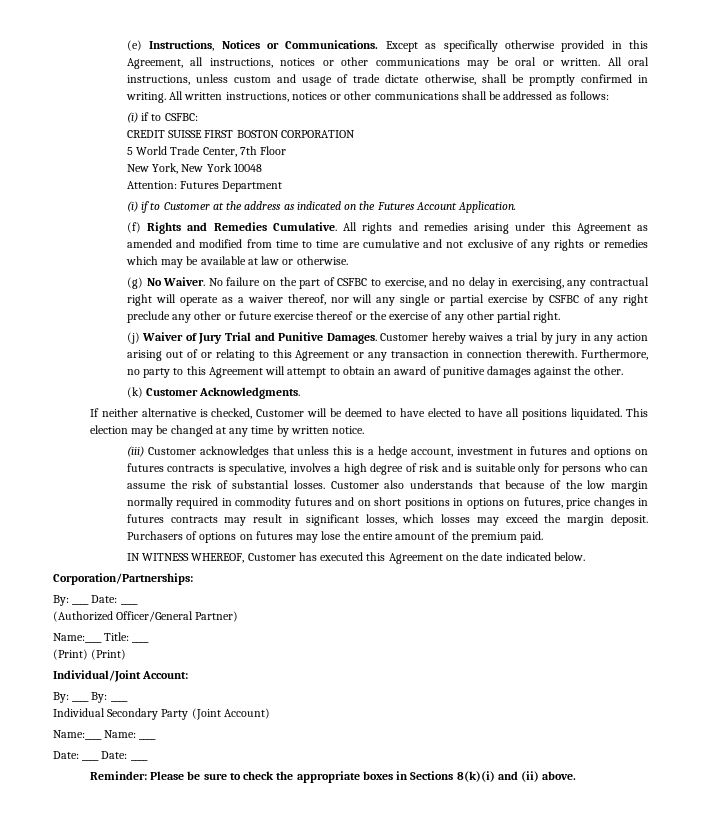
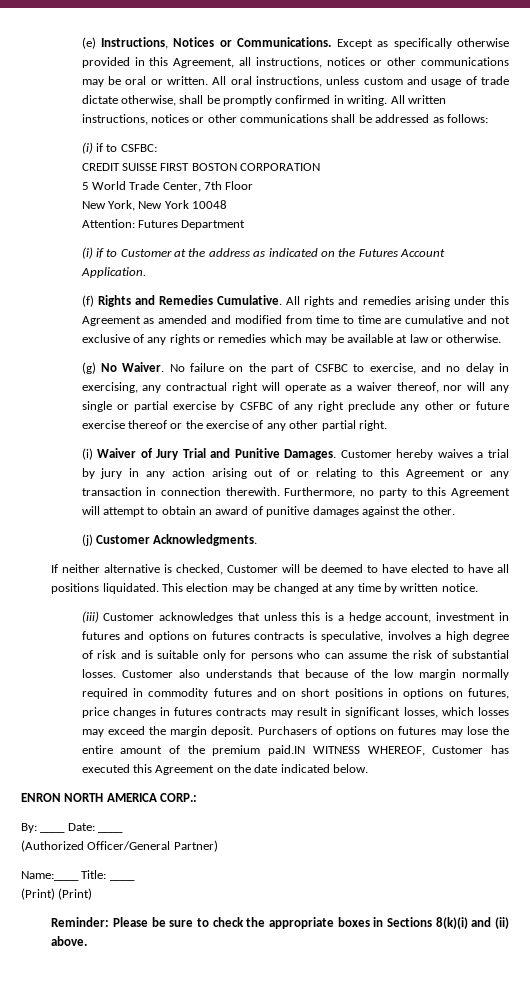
- (j) Waiver of Jury Trial and Punitive Damages.
+ (i) Waiver of Jury Trial and Punitive Damages.
- (k) Customer Acknowledgments.
+ (j) Customer Acknowledgments.
- Purchasers of options on futures may lose the entire amount of the premium paid.
- IN WITNESS WHEREOF, Customer has executed this Agreement on the date indicated below.
+ Purchasers of options on futures may lose the entire amount of the premium paid.IN WITNESS WHEREOF, Customer has executed this Agreement on the date indicated below.
- Corporation/Partnerships:
+ ENRON NORTH AMERICA CORP.:
- Individual/Joint Account:
- By: ____ By: ____
- Individual Secondary Party (Joint Account)
- Name:____ Name: ____
- Date: ____ Date: ____

